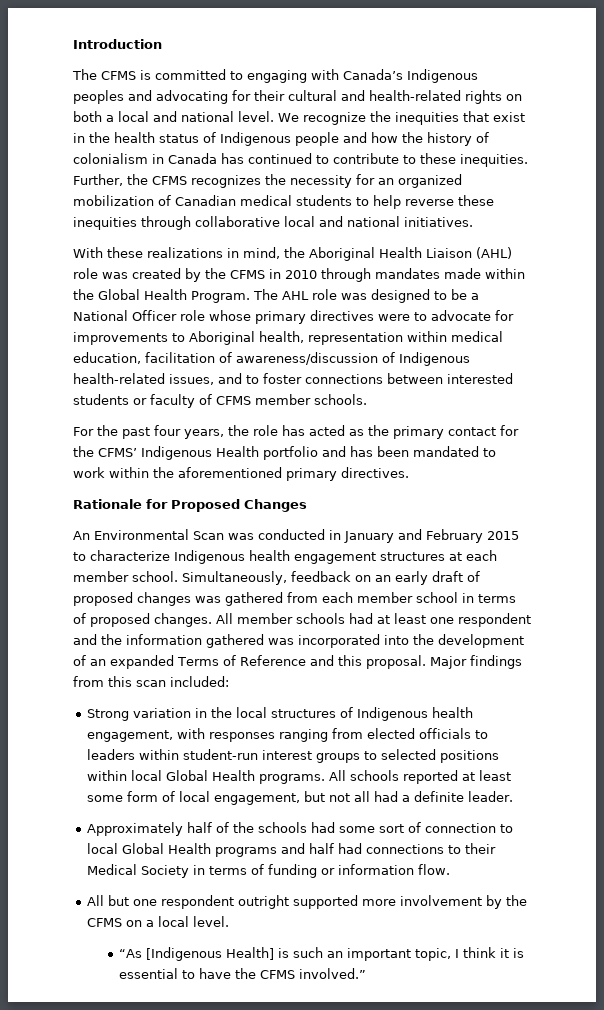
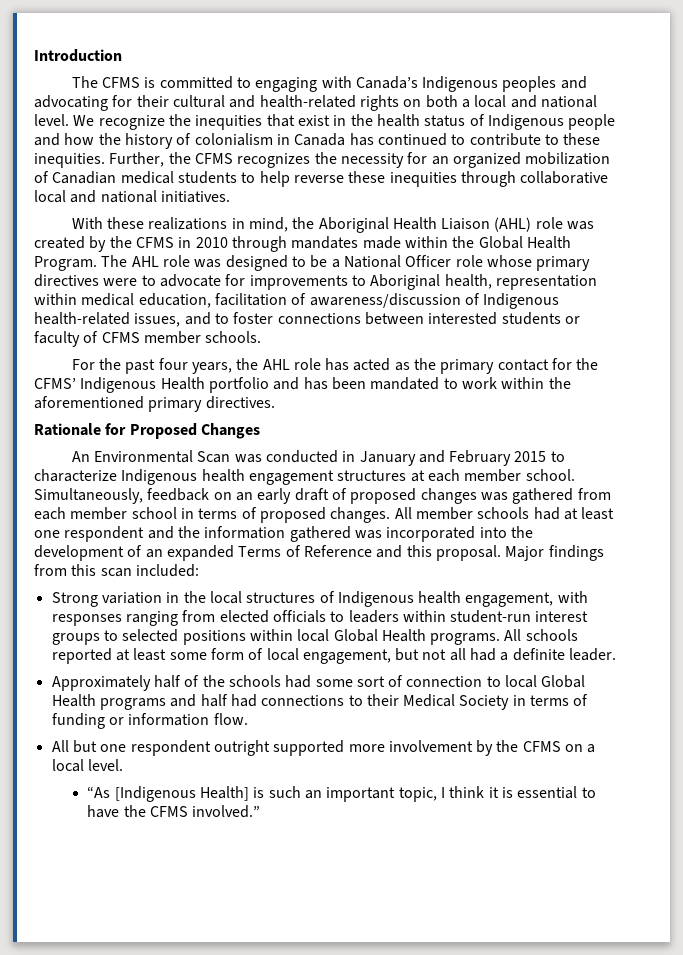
- For the past four years, the role has acted as the primary contact for the CFMS’ Indigenous Health portfolio and has been mandated to work within the aforementioned primary directives.
+ For the past four years, the AHL role has acted as the primary contact for the CFMS’ Indigenous Health portfolio and has been mandated to work within the aforementioned primary directives.

